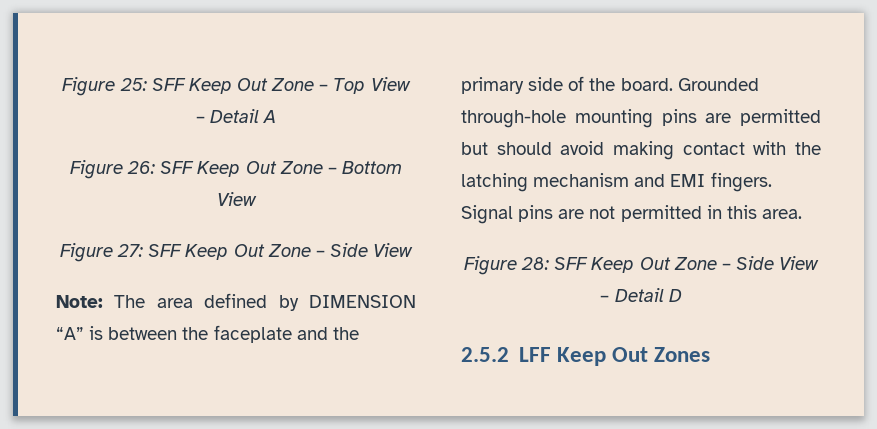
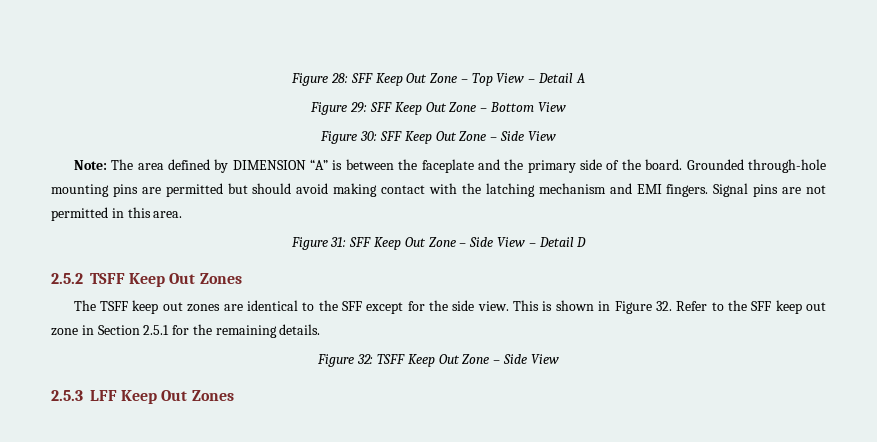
- Figure 25: SFF Keep Out Zone – Top View – Detail A
+ Figure 28: SFF Keep Out Zone – Top View – Detail A
- Figure 26: SFF Keep Out Zone – Bottom View
+ Figure 29: SFF Keep Out Zone – Bottom View
- Figure 27: SFF Keep Out Zone – Side View
+ Figure 30: SFF Keep Out Zone – Side View
- Figure 28: SFF Keep Out Zone – Side View – Detail D
+ Figure 31: SFF Keep Out Zone – Side View – Detail D
- 2.5.2 LFF Keep Out Zones
+ 2.5.2 TSFF Keep Out Zones
+ The TSFF keep out zones are identical to the SFF except for the side view. This is shown in Figure 32. Refer to the SFF keep out zone in Section 2.5.1 for the remaining details.
+ Figure 32: TSFF Keep Out Zone – Side View
+ 2.5.3 LFF Keep Out Zones

